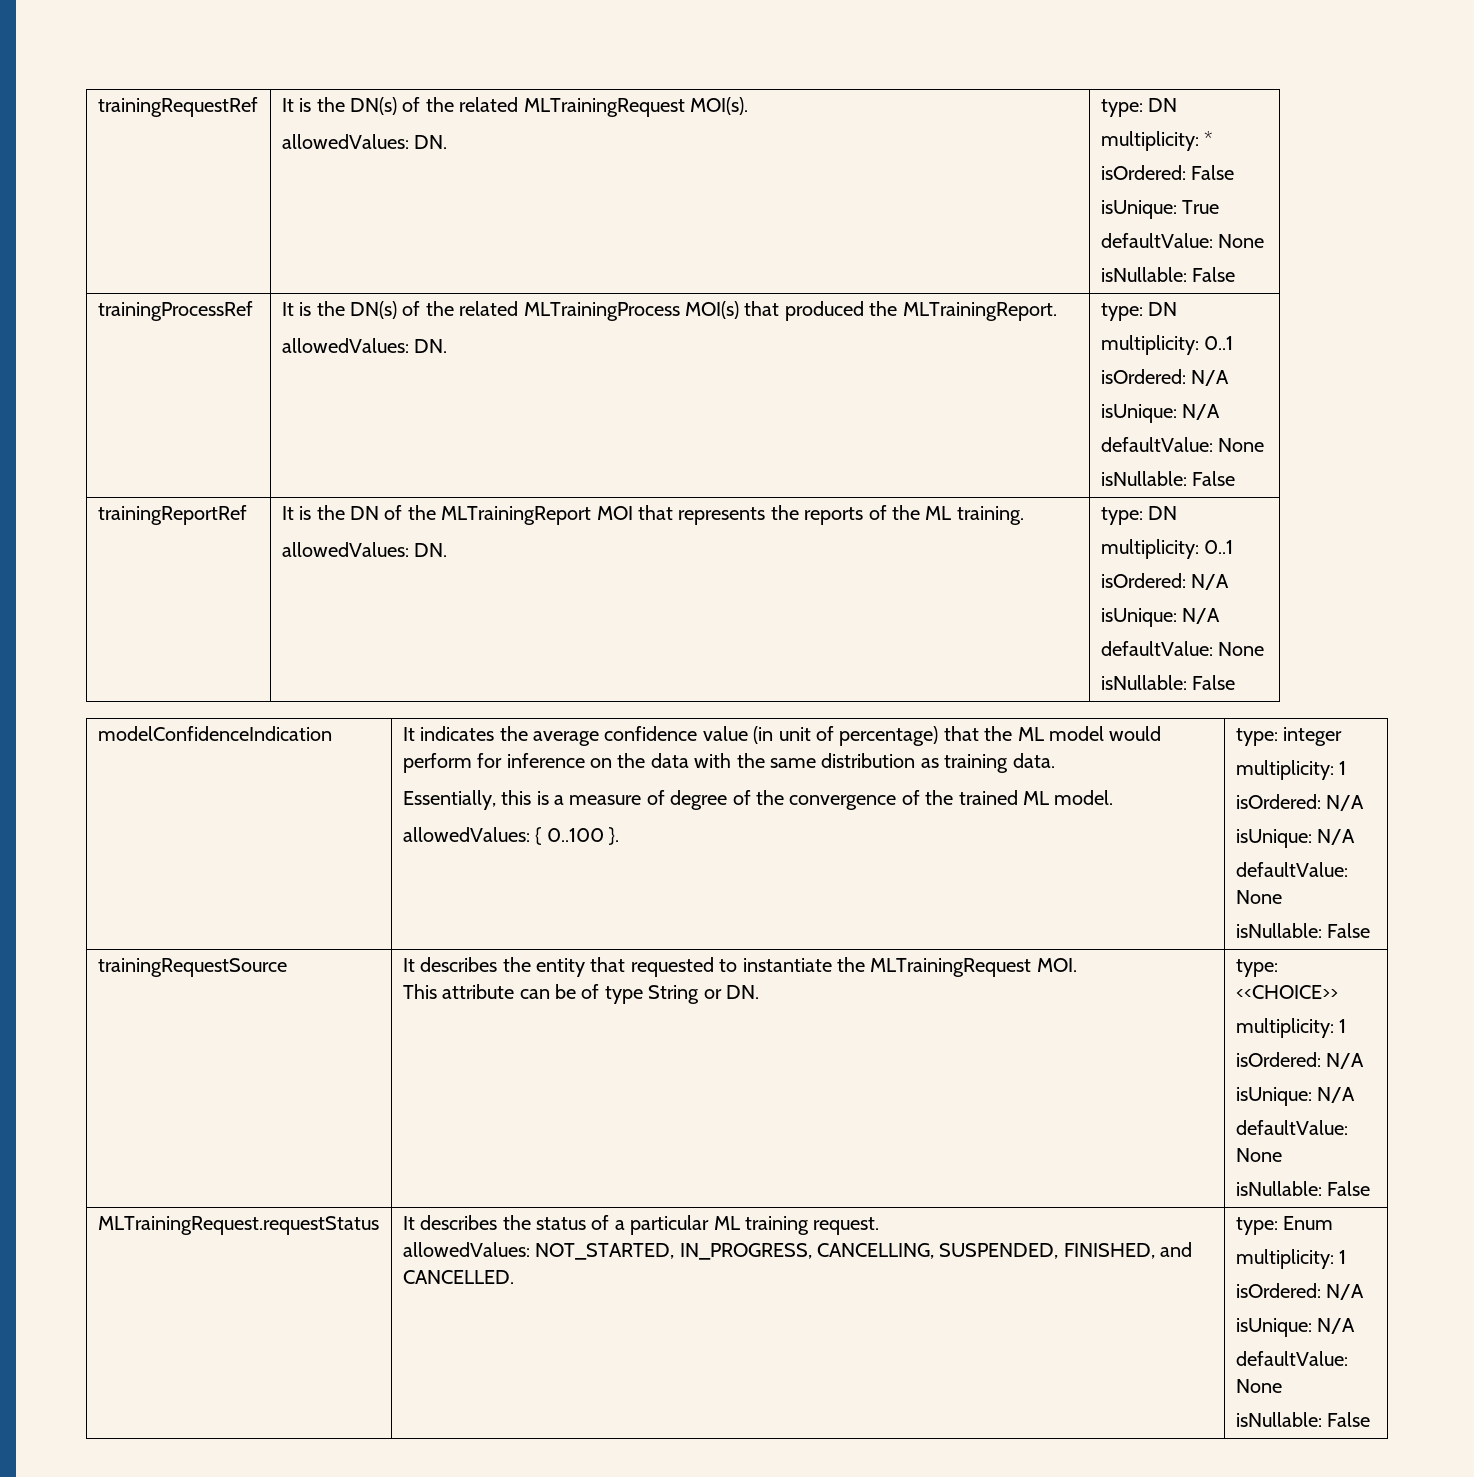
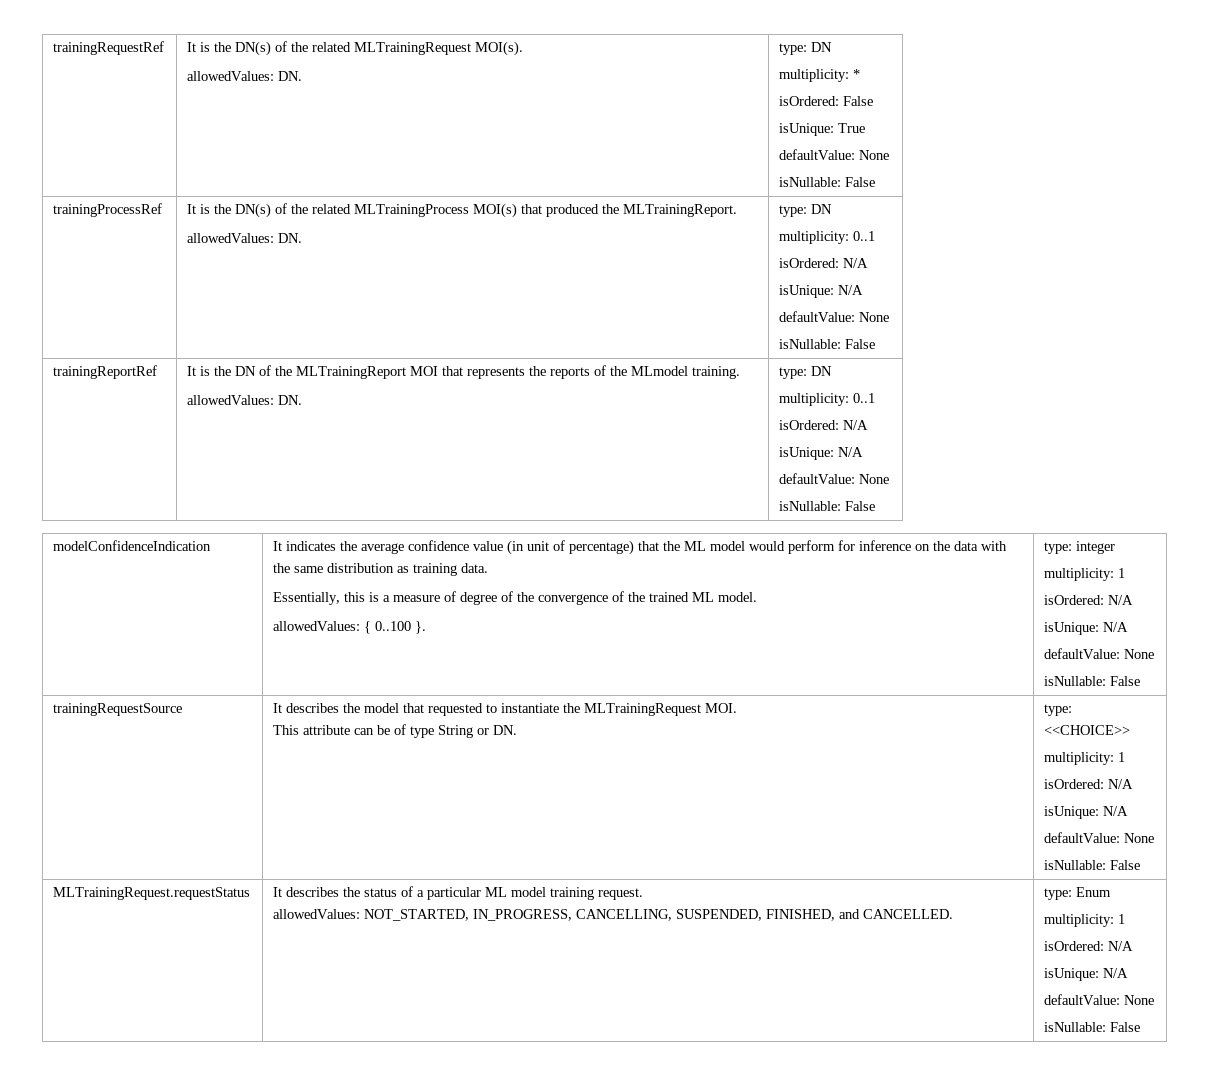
- trainingReportRef | It is the DN of the MLTrainingReport MOI that represents the reports of the ML training.
+ trainingReportRef | It is the DN of the MLTrainingReport MOI that represents the reports of the MLmodel training.
- trainingRequestSource | It describes the entity that requested to instantiate the MLTrainingRequest MOI.
+ trainingRequestSource | It describes the model that requested to instantiate the MLTrainingRequest MOI.
- MLTrainingRequest.requestStatus | It describes the status of a particular ML training request.
+ MLTrainingRequest.requestStatus | It describes the status of a particular ML model training request.

